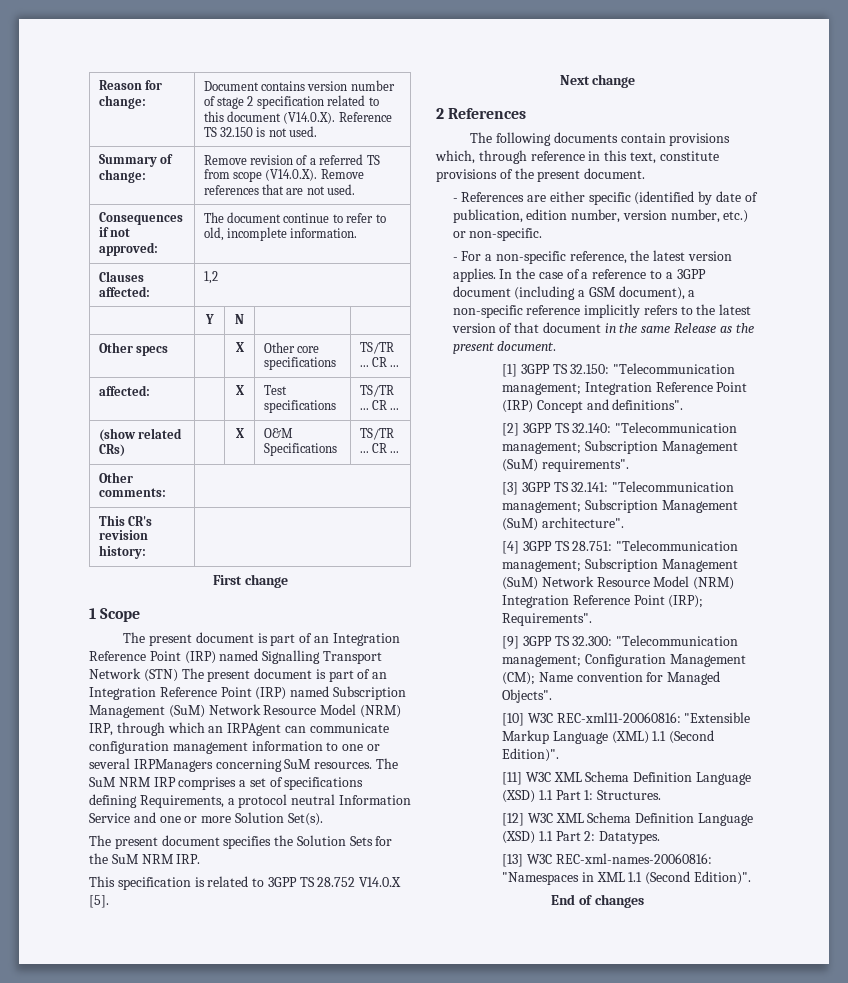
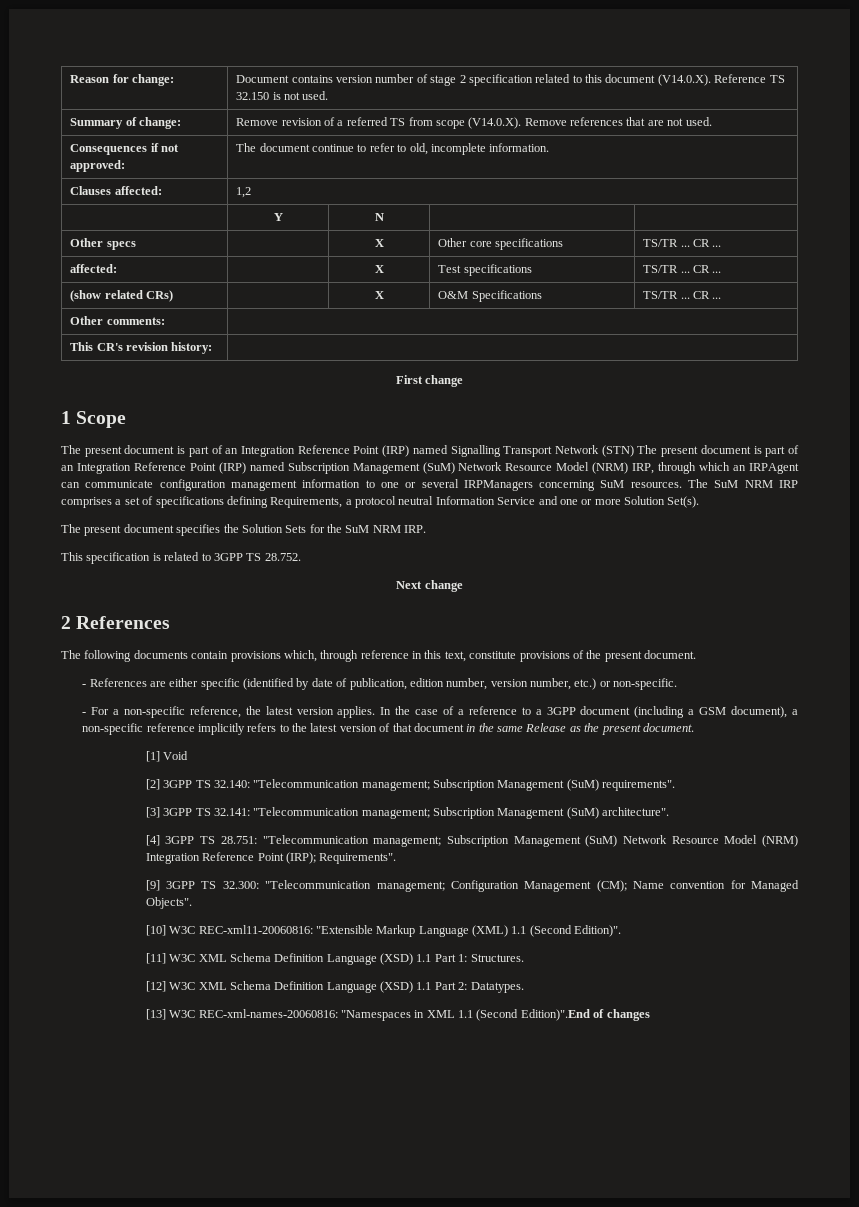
- This specification is related to 3GPP TS 28.752 V14.0.X [5].
+ This specification is related to 3GPP TS 28.752.
- [1] 3GPP TS 32.150: "Telecommunication management; Integration Reference Point (IRP) Concept and definitions".
+ [1] Void
- [13] W3C REC-xml-names-20060816: "Namespaces in XML 1.1 (Second Edition)".
- End of changes
+ [13] W3C REC-xml-names-20060816: "Namespaces in XML 1.1 (Second Edition)".End of changes

